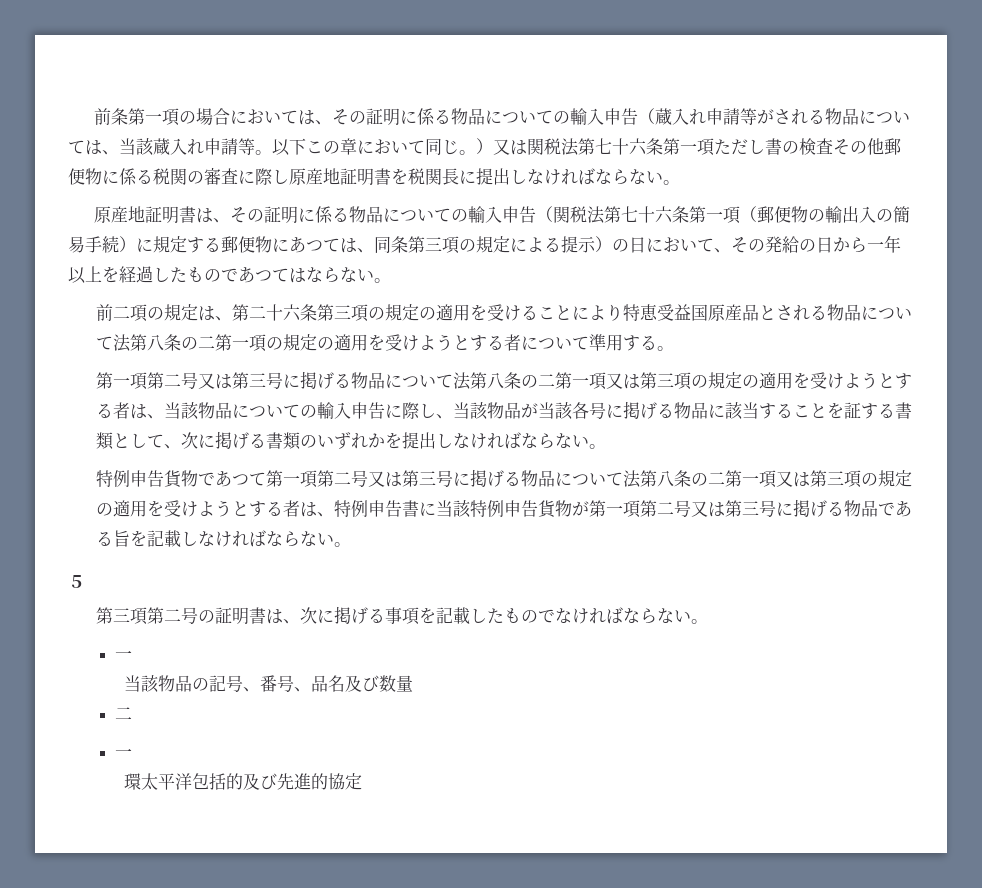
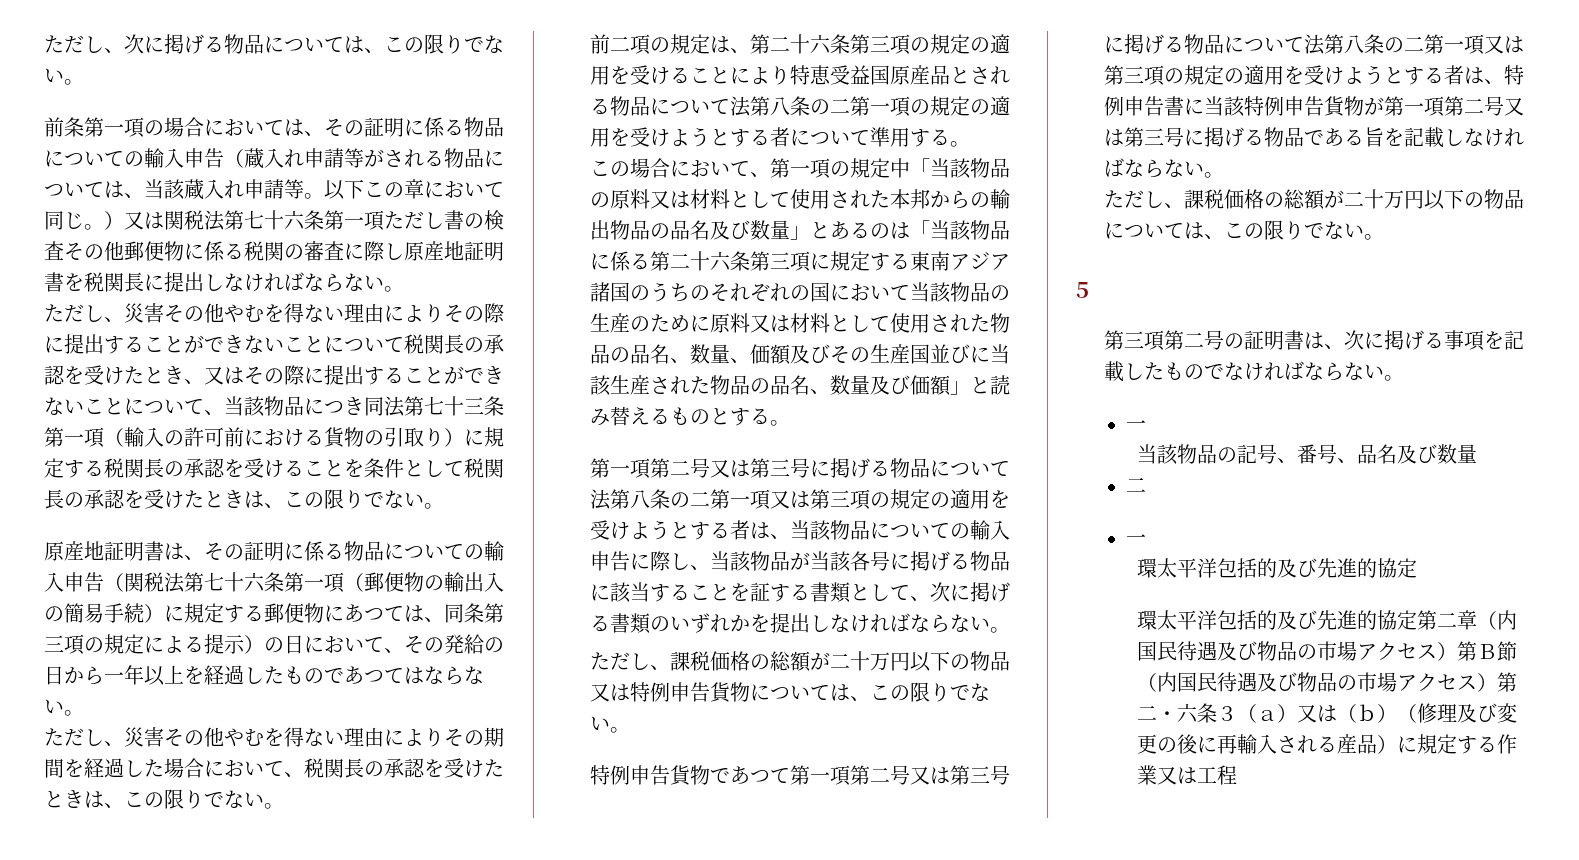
+ ただし、次に掲げる物品については、この限りでない。
+ ただし、災害その他やむを得ない理由によりその際に提出することができないことについて税関長の承認を受けたとき、又はその際に提出することができないことについて、当該物品につき同法第七十三条第一項（輸入の許可前における貨物の引取り）に規定する税関長の承認を受けることを条件として税関長の承認を受けたときは、この限りでない。
+ ただし、災害その他やむを得ない理由によりその期間を経過した場合において、税関長の承認を受けたときは、この限りでない。
+ この場合において、第一項の規定中「当該物品の原料又は材料として使用された本邦からの輸出物品の品名及び数量」とあるのは「当該物品に係る第二十六条第三項に規定する東南アジア諸国のうちのそれぞれの国において当該物品の生産のために原料又は材料として使用された物品の品名、数量、価額及びその生産国並びに当該生産された物品の品名、数量及び価額」と読み替えるものとする。
+ ただし、課税価格の総額が二十万円以下の物品又は特例申告貨物については、この限りでない。
+ ただし、課税価格の総額が二十万円以下の物品については、この限りでない。
+ 環太平洋包括的及び先進的協定第二章（内国民待遇及び物品の市場アクセス）第Ｂ節（内国民待遇及び物品の市場アクセス）第二・六条３（ａ）又は（ｂ）（修理及び変更の後に再輸入される産品）に規定する作業又は工程

